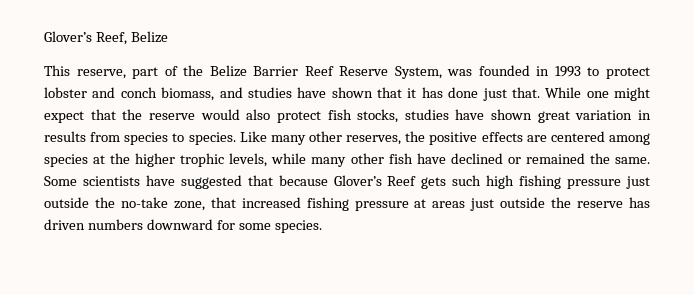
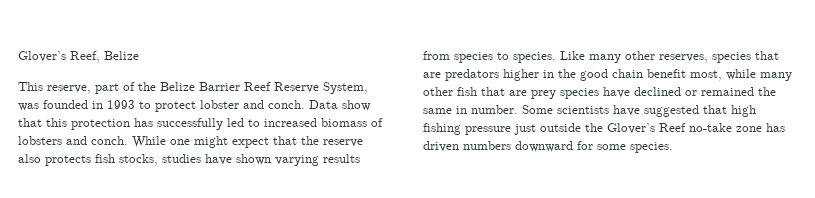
- This reserve, part of the Belize Barrier Reef Reserve System, was founded in 1993 to protect lobster and conch biomass, and studies have shown that it has done just that.
+ This reserve, part of the Belize Barrier Reef Reserve System, was founded in 1993 to protect lobster and conch. Data show that this protection has successfully led to increased biomass of lobsters and conch.
- While one might expect that the reserve would also protect fish stocks, studies have shown great variation in results from species to species.
+ While one might expect that the reserve also protects fish stocks, studies have shown varying results from species to species.
- Like many other reserves, the positive effects are centered among species at the higher trophic levels, while many other fish have declined or remained the same.
+ Like many other reserves, species that are predators higher in the good chain benefit most, while many other fish that are prey species have declined or remained the same in number.
- Some scientists have suggested that because Glover’s Reef gets such high fishing pressure just outside the no-take zone, that increased fishing pressure at areas just outside the reserve has driven numbers downward for some species.
+ Some scientists have suggested that high fishing pressure just outside the Glover’s Reef no-take zone has driven numbers downward for some species.

